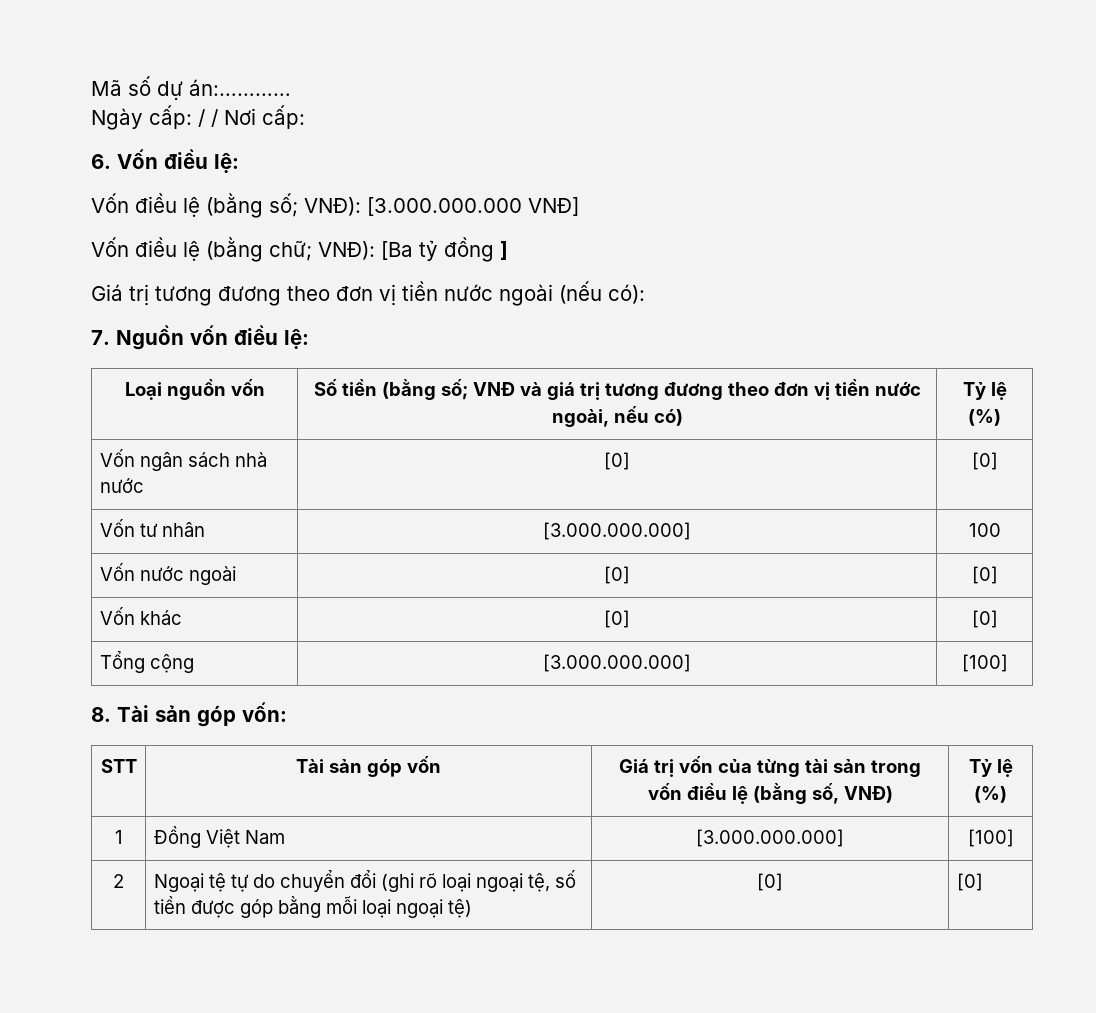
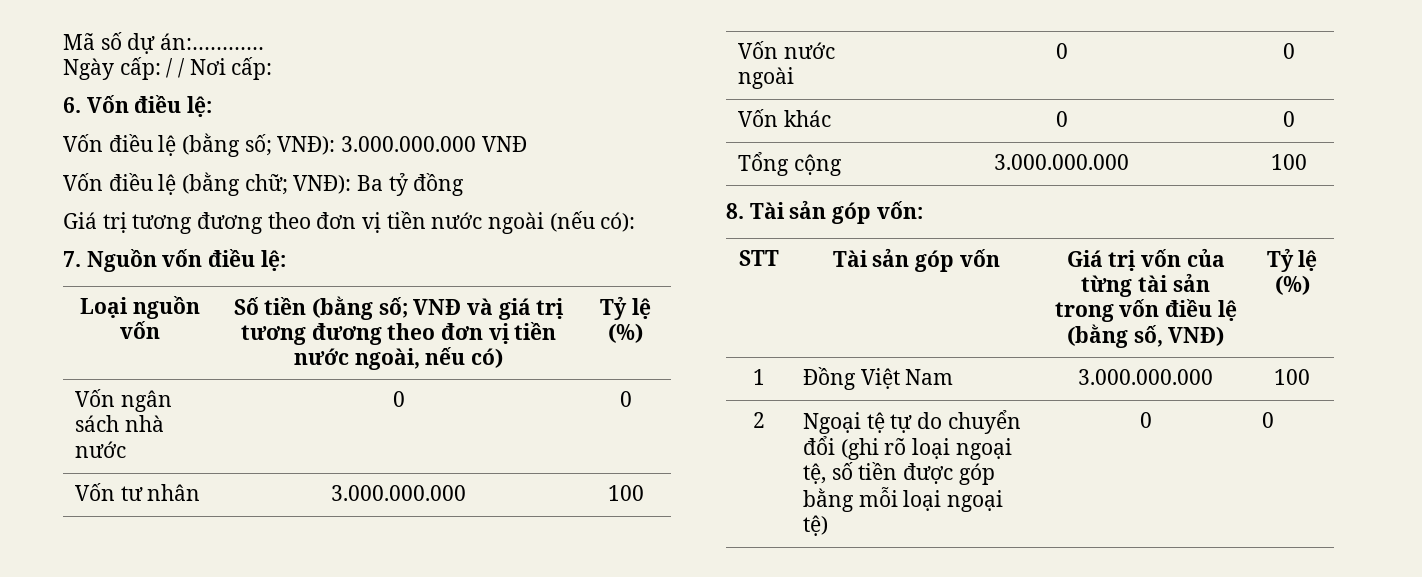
- Vốn điều lệ (bằng số; VNĐ): [3.000.000.000 VNĐ]
+ Vốn điều lệ (bằng số; VNĐ): 3.000.000.000 VNĐ
- Vốn điều lệ (bằng chữ; VNĐ): [Ba tỷ đồng ]
+ Vốn điều lệ (bằng chữ; VNĐ): Ba tỷ đồng
- Vốn ngân sách nhà nước | [0] | [0]
+ Vốn ngân sách nhà nước | 0 | 0
- Vốn tư nhân | [3.000.000.000] | 100
+ Vốn tư nhân | 3.000.000.000 | 100
- Vốn nước ngoài | [0] | [0]
+ Vốn nước ngoài | 0 | 0
- Vốn khác | [0] | [0]
+ Vốn khác | 0 | 0
- Tổng cộng | [3.000.000.000] | [100]
+ Tổng cộng | 3.000.000.000 | 100
- 1 | Đồng Việt Nam | [3.000.000.000] | [100]
+ 1 | Đồng Việt Nam | 3.000.000.000 | 100
- 2 | Ngoại tệ tự do chuyển đổi (ghi rõ loại ngoại tệ, số tiền được góp bằng mỗi loại ngoại tệ) | [0] | [0]
+ 2 | Ngoại tệ tự do chuyển đổi (ghi rõ loại ngoại tệ, số tiền được góp bằng mỗi loại ngoại tệ) | 0 | 0

